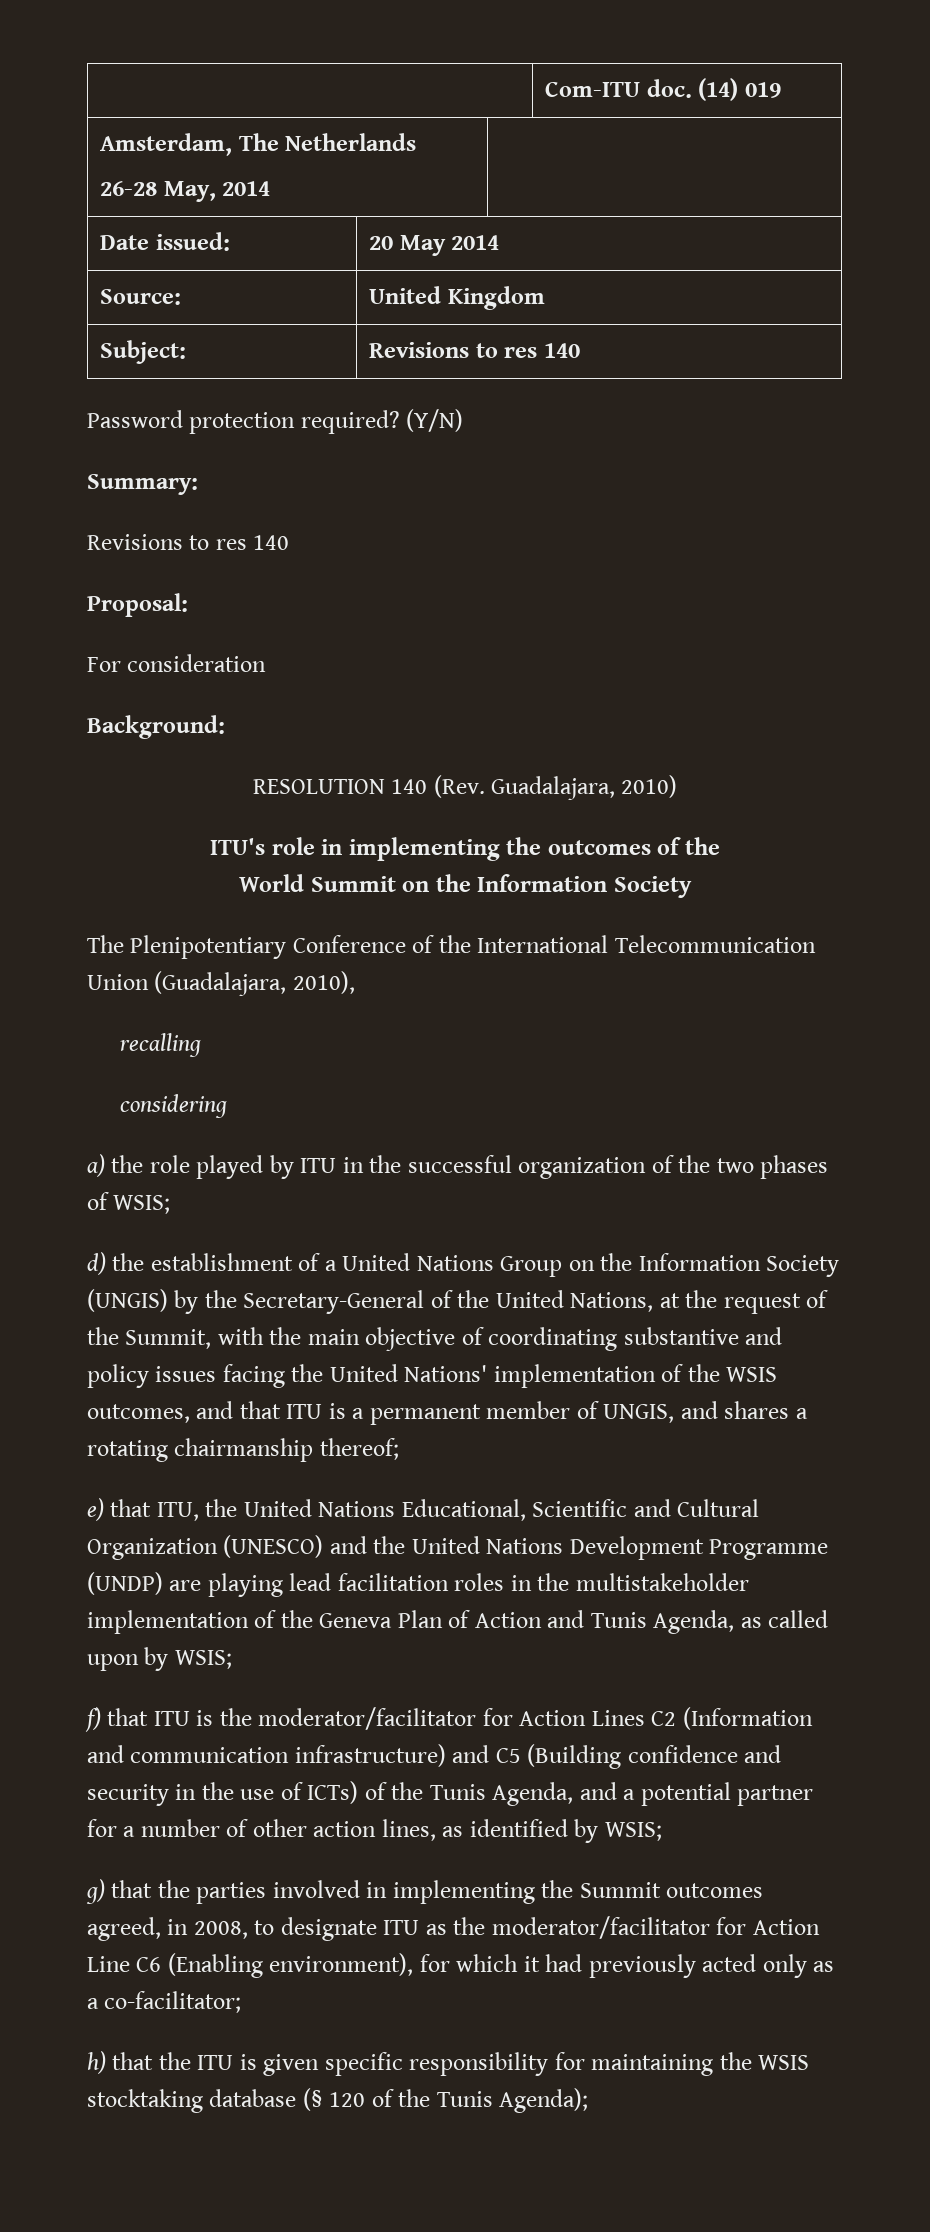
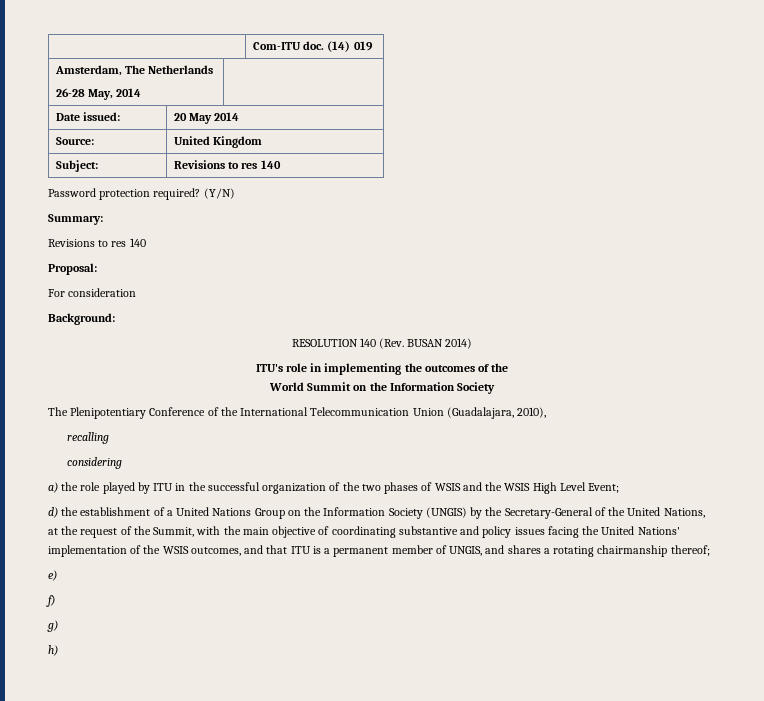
- RESOLUTION 140 (Rev. Guadalajara, 2010)
+ RESOLUTION 140 (Rev. BUSAN 2014)
- a) the role played by ITU in the successful organization of the two phases of WSIS;
+ a) the role played by ITU in the successful organization of the two phases of WSIS and the WSIS High Level Event;
- e) that ITU, the United Nations Educational, Scientific and Cultural Organization (UNESCO) and the United Nations Development Programme (UNDP) are playing lead facilitation roles in the multistakeholder implementation of the Geneva Plan of Action and Tunis Agenda, as called upon by WSIS;
- f) that ITU is the moderator/facilitator for Action Lines C2 (Information and communication infrastructure) and C5 (Building confidence and security in the use of ICTs) of the Tunis Agenda, and a potential partner for a number of other action lines, as identified by WSIS;
- g) that the parties involved in implementing the Summit outcomes agreed, in 2008, to designate ITU as the moderator/facilitator for Action Line C6 (Enabling environment), for which it had previously acted only as a co-facilitator;
- h) that the ITU is given specific responsibility for maintaining the WSIS stocktaking database (§ 120 of the Tunis Agenda);
+ e)
+ f)
+ g)
+ h)

